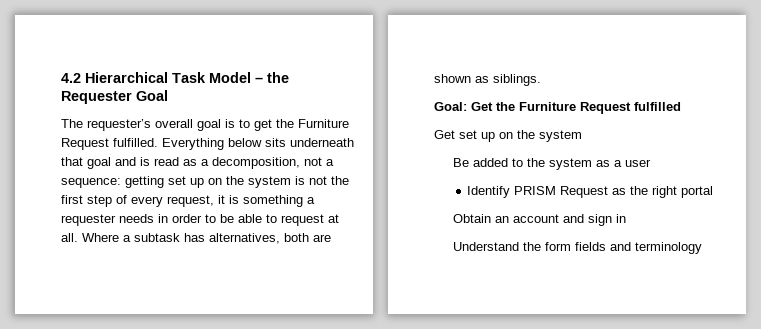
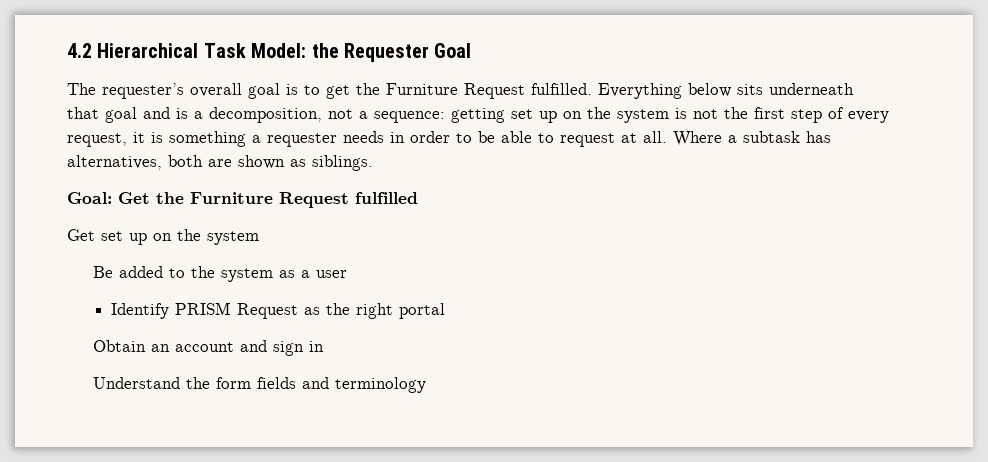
- 4.2 Hierarchical Task Model – the Requester Goal
+ 4.2 Hierarchical Task Model: the Requester Goal
- Everything below sits underneath that goal and is read as a decomposition, not a sequence: getting set up on the system is not the first step of every request, it is something a requester needs in order to be able to request at all.
+ Everything below sits underneath that goal and is a decomposition, not a sequence: getting set up on the system is not the first step of every request, it is something a requester needs in order to be able to request at all.

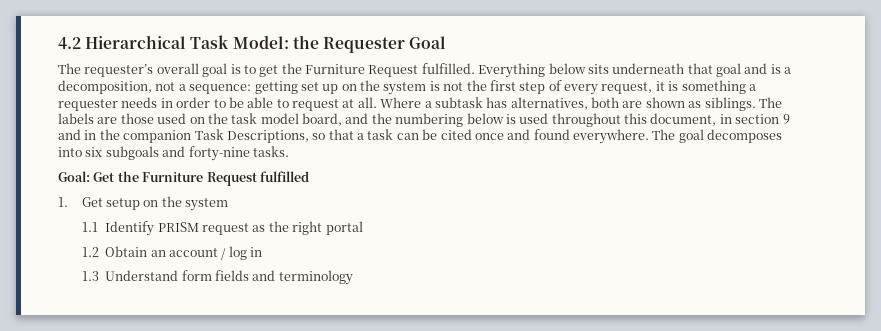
+ The labels are those used on the task model board, and the numbering below is used throughout this document, in section 9 and in the companion Task Descriptions, so that a task can be cited once and found everywhere. The goal decomposes into six subgoals and forty-nine tasks.
- Get set up on the system
+ 1. Get setup on the system
- Be added to the system as a user
- Identify PRISM Request as the right portal
+ 1.1 Identify PRISM request as the right portal
- Obtain an account and sign in
+ 1.2 Obtain an account / log in
- Understand the form fields and terminology
+ 1.3 Understand form fields and terminology

